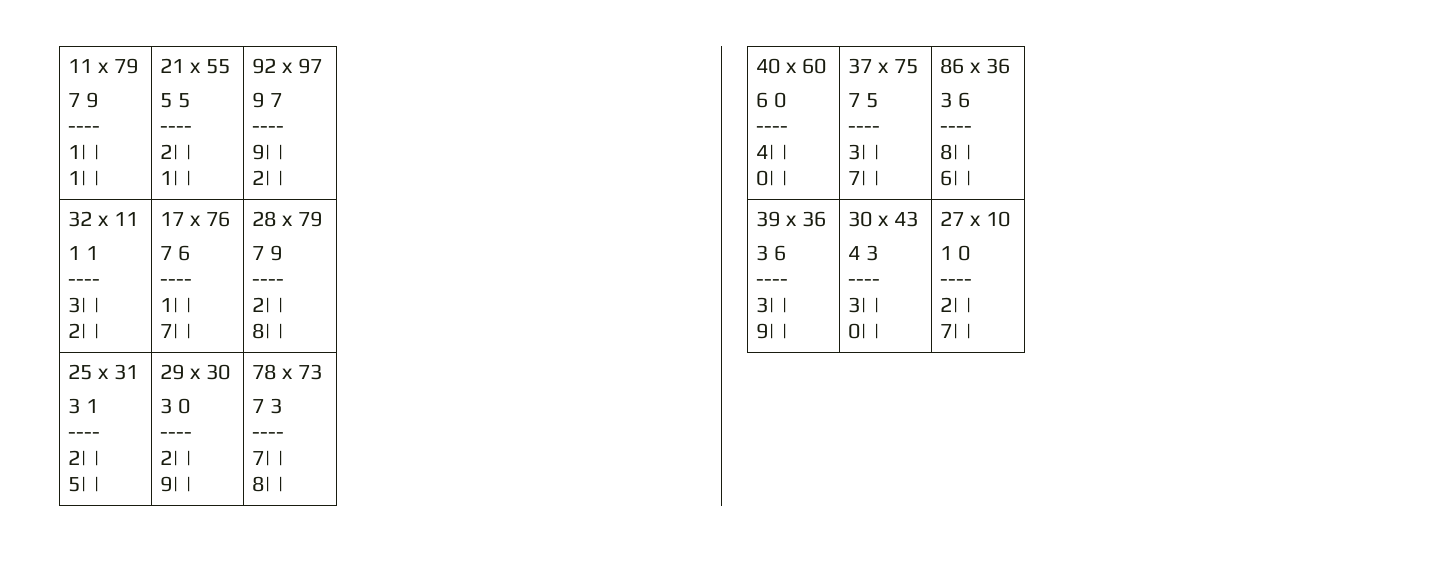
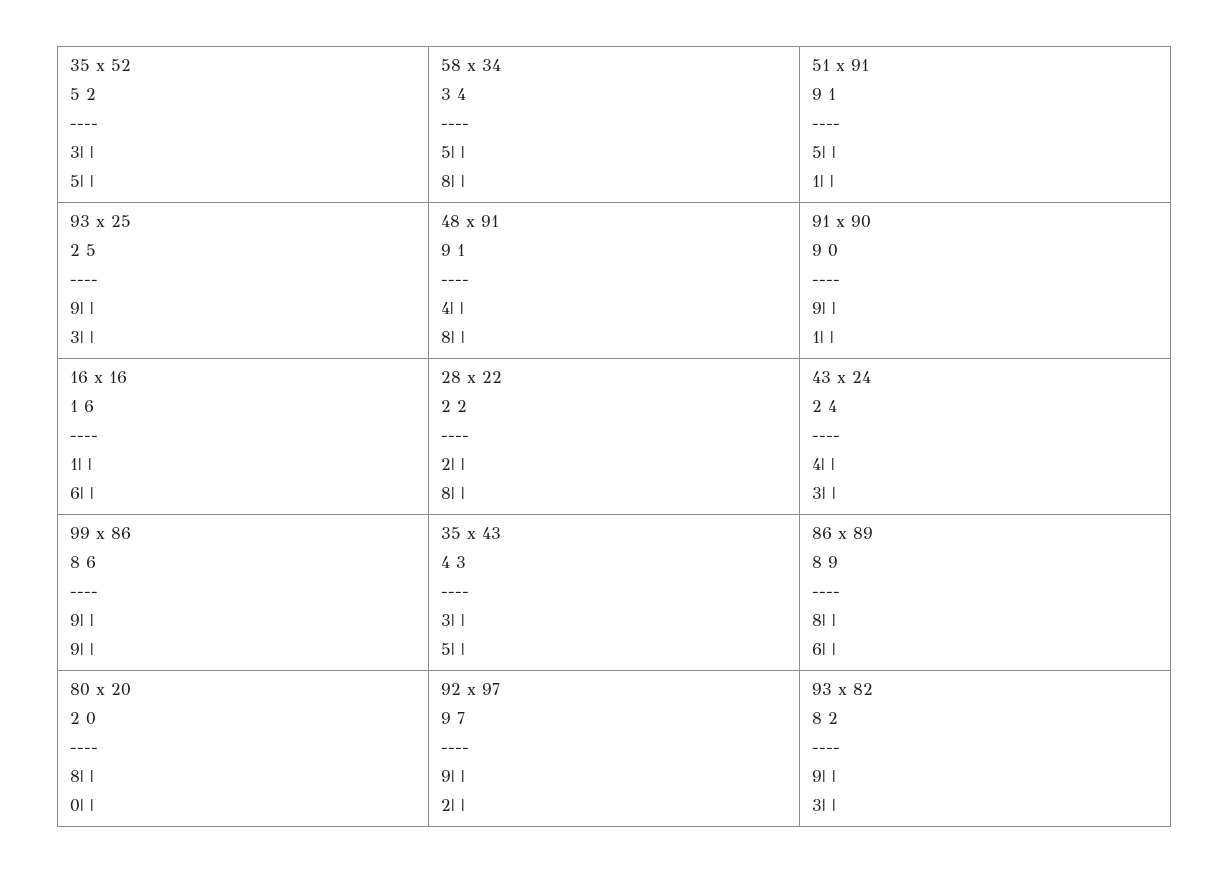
- 11 x 79
- 7 9
+ 35 x 52
+ 5 2
+ ----
+ 3| |
+ 5| | | 58 x 34
+ 3 4
+ ----
+ 5| |
+ 8| | | 51 x 91
+ 9 1
+ ----
+ 5| |
+ 1| |
+ 93 x 25
+ 2 5
+ ----
+ 9| |
+ 3| | | 48 x 91
+ 9 1
+ ----
+ 4| |
+ 8| | | 91 x 90
+ 9 0
+ ----
+ 9| |
+ 1| |
+ 16 x 16
+ 1 6
  ----
  1| |
- 1| | | 21 x 55
- 5 5
+ 6| | | 28 x 22
+ 2 2
  ----
  2| |
- 1| | | 92 x 97
+ 8| | | 43 x 24
+ 2 4
+ ----
+ 4| |
+ 3| |
+ 99 x 86
+ 8 6
+ ----
+ 9| |
+ 9| | | 35 x 43
+ 4 3
+ ----
+ 3| |
+ 5| | | 86 x 89
+ 8 9
+ ----
+ 8| |
+ 6| |
+ 80 x 20
+ 2 0
+ ----
+ 8| |
+ 0| | | 92 x 97
  9 7
  ----
  9| |
- 2| |
- 32 x 11
- 1 1
+ 2| | | 93 x 82
+ 8 2
  ----
+ 9| |
  3| |
- 2| | | 17 x 76
- 7 6
- ----
- 1| |
- 7| | | 28 x 79
- 7 9
- ----
- 2| |
- 8| |
- 25 x 31
- 3 1
- ----
- 2| |
- 5| | | 29 x 30
- 3 0
- ----
- 2| |
- 9| | | 78 x 73
- 7 3
- ----
- 7| |
- 8| |
- 40 x 60
- 6 0
- ----
- 4| |
- 0| | | 37 x 75
- 7 5
- ----
- 3| |
- 7| | | 86 x 36
- 3 6
- ----
- 8| |
- 6| |
- 39 x 36
- 3 6
- ----
- 3| |
- 9| | | 30 x 43
- 4 3
- ----
- 3| |
- 0| | | 27 x 10
- 1 0
- ----
- 2| |
- 7| |

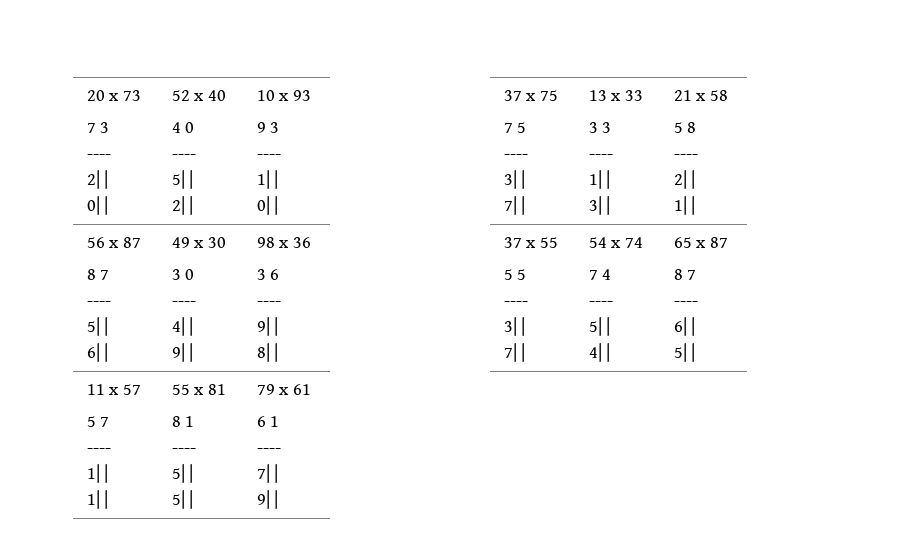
- 35 x 52
- 5 2
+ 20 x 73
+ 7 3
+ ----
+ 2| |
+ 0| | | 52 x 40
+ 4 0
+ ----
+ 5| |
+ 2| | | 10 x 93
+ 9 3
+ ----
+ 1| |
+ 0| |
+ 56 x 87
+ 8 7
+ ----
+ 5| |
+ 6| | | 49 x 30
+ 3 0
+ ----
+ 4| |
+ 9| | | 98 x 36
+ 3 6
+ ----
+ 9| |
+ 8| |
+ 11 x 57
+ 5 7
+ ----
+ 1| |
+ 1| | | 55 x 81
+ 8 1
+ ----
+ 5| |
+ 5| | | 79 x 61
+ 6 1
+ ----
+ 7| |
+ 9| |
+ 37 x 75
+ 7 5
  ----
  3| |
- 5| | | 58 x 34
- 3 4
+ 7| | | 13 x 33
+ 3 3
+ ----
+ 1| |
+ 3| | | 21 x 58
+ 5 8
+ ----
+ 2| |
+ 1| |
+ 37 x 55
+ 5 5
+ ----
+ 3| |
+ 7| | | 54 x 74
+ 7 4
  ----
  5| |
- 8| | | 51 x 91
- 9 1
+ 4| | | 65 x 87
+ 8 7
  ----
+ 6| |
  5| |
- 1| |
- 93 x 25
- 2 5
- ----
- 9| |
- 3| | | 48 x 91
- 9 1
- ----
- 4| |
- 8| | | 91 x 90
- 9 0
- ----
- 9| |
- 1| |
- 16 x 16
- 1 6
- ----
- 1| |
- 6| | | 28 x 22
- 2 2
- ----
- 2| |
- 8| | | 43 x 24
- 2 4
- ----
- 4| |
- 3| |
- 99 x 86
- 8 6
- ----
- 9| |
- 9| | | 35 x 43
- 4 3
- ----
- 3| |
- 5| | | 86 x 89
- 8 9
- ----
- 8| |
- 6| |
- 80 x 20
- 2 0
- ----
- 8| |
- 0| | | 92 x 97
- 9 7
- ----
- 9| |
- 2| | | 93 x 82
- 8 2
- ----
- 9| |
- 3| |

